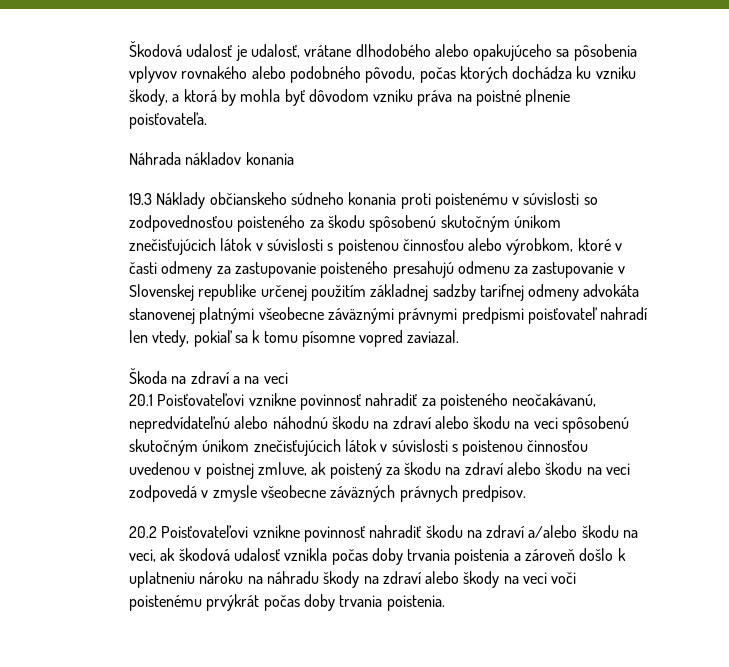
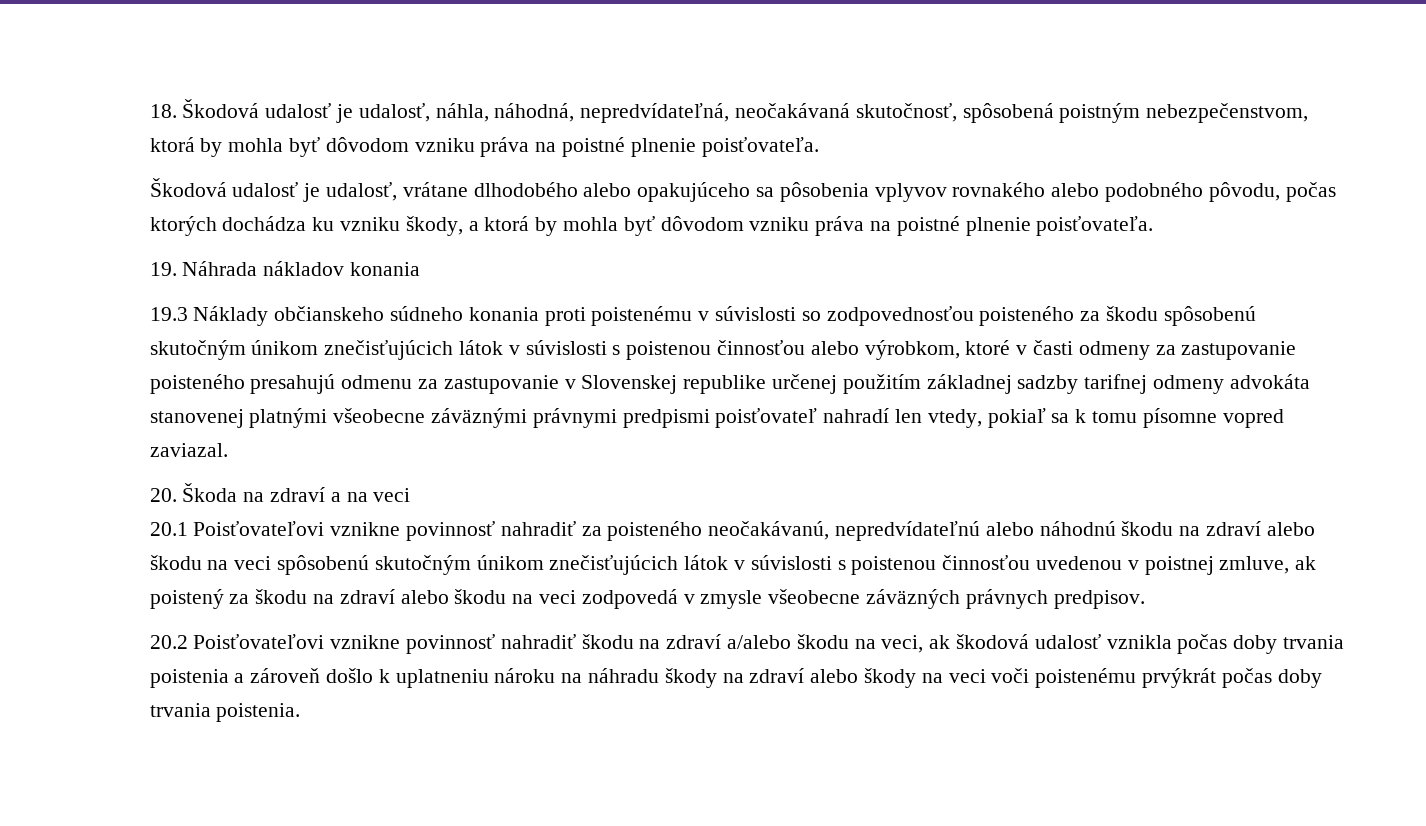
+ 18. Škodová udalosť je udalosť, náhla, náhodná, nepredvídateľná, neočakávaná skutočnosť, spôsobená poistným nebezpečenstvom, ktorá by mohla byť dôvodom vzniku práva na poistné plnenie poisťovateľa.
- Náhrada nákladov konania
+ 19. Náhrada nákladov konania
- Škoda na zdraví a na veci
+ 20. Škoda na zdraví a na veci

